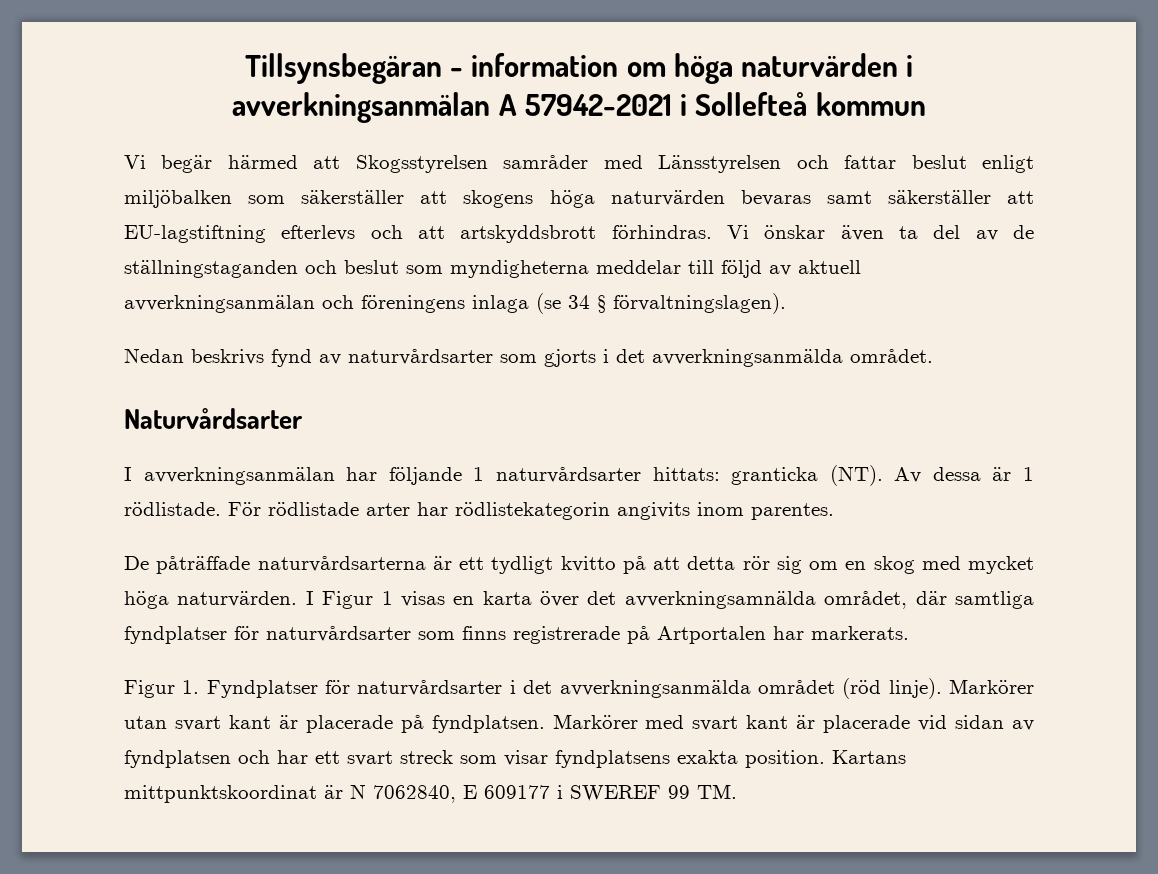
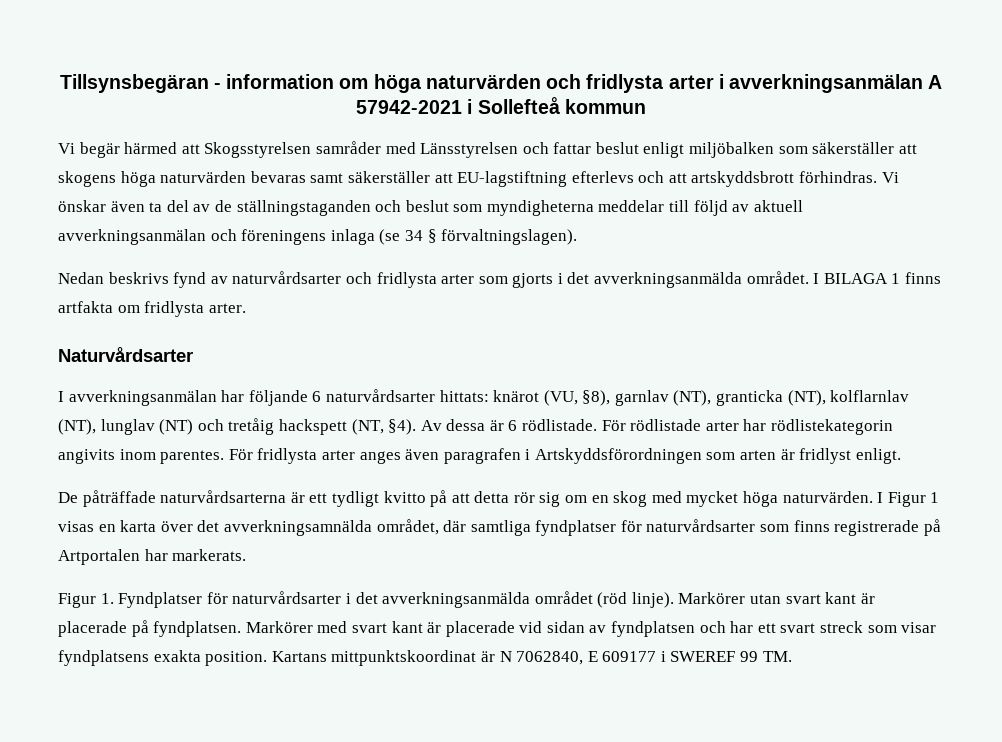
- Tillsynsbegäran - information om höga naturvärden i avverkningsanmälan A 57942-2021 i Sollefteå kommun
+ Tillsynsbegäran - information om höga naturvärden och fridlysta arter i avverkningsanmälan A 57942-2021 i Sollefteå kommun
- Nedan beskrivs fynd av naturvårdsarter som gjorts i det avverkningsanmälda området.
+ Nedan beskrivs fynd av naturvårdsarter och fridlysta arter som gjorts i det avverkningsanmälda området. I BILAGA 1 finns artfakta om fridlysta arter.
- I avverkningsanmälan har följande 1 naturvårdsarter hittats: granticka (NT). Av dessa är 1 rödlistade.
+ I avverkningsanmälan har följande 6 naturvårdsarter hittats: knärot (VU, §8), garnlav (NT), granticka (NT), kolflarnlav (NT), lunglav (NT) och tretåig hackspett (NT, §4). Av dessa är 6 rödlistade.
+ För fridlysta arter anges även paragrafen i Artskyddsförordningen som arten är fridlyst enligt.

